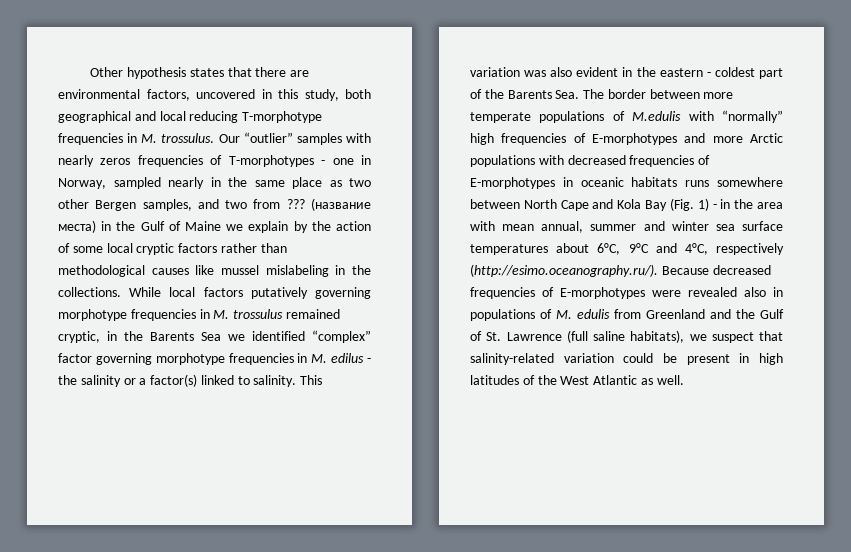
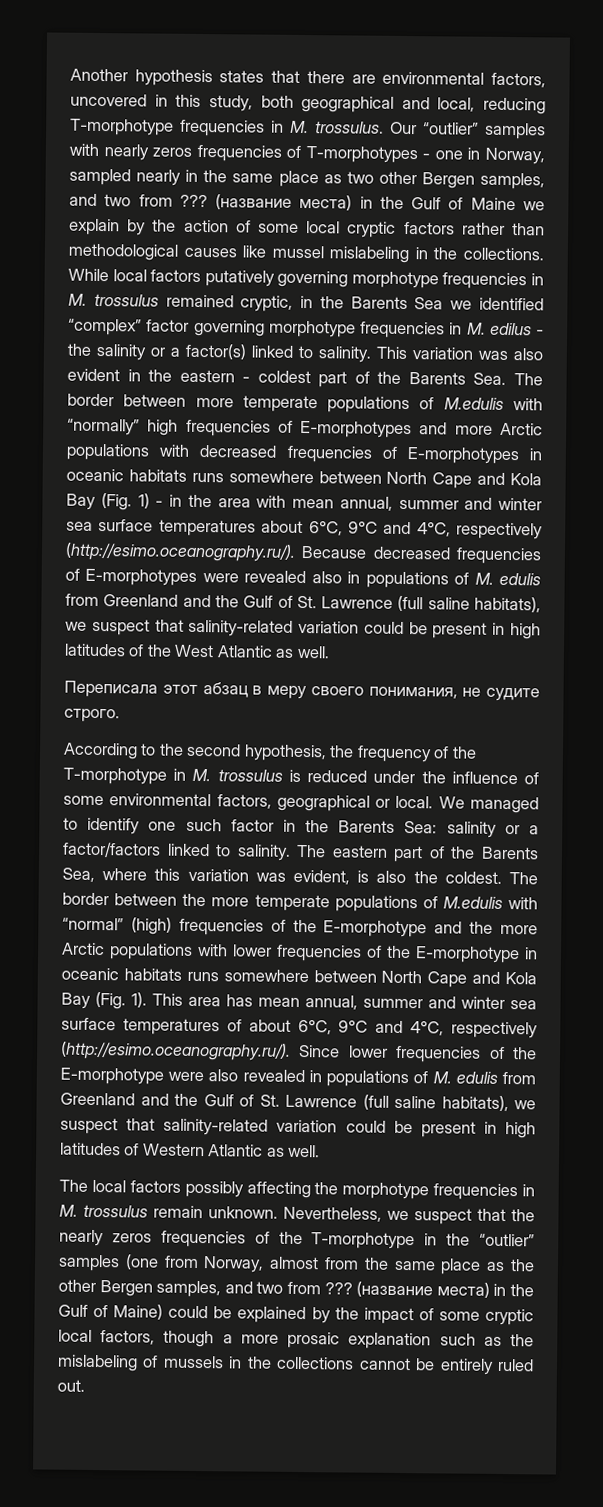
- Other hypothesis states that there are environmental factors, uncovered in this study, both geographical and local reducing T-morphotype frequencies in M. trossulus.
+ Another hypothesis states that there are environmental factors, uncovered in this study, both geographical and local, reducing T-morphotype frequencies in M. trossulus.
+ Переписала этот абзац в меру своего понимания, не судите строго.
+ According to the second hypothesis, the frequency of the T-morphotype in M. trossulus is reduced under the influence of some environmental factors, geographical or local. We managed to identify one such factor in the Barents Sea: salinity or a factor/factors linked to salinity. The eastern part of the Barents Sea, where this variation was evident, is also the coldest. The border between the more temperate populations of M.edulis with “normal” (high) frequencies of the E-morphotype and the more Arctic populations with lower frequencies of the E-morphotype in oceanic habitats runs somewhere between North Cape and Kola Bay (Fig. 1). This area has mean annual, summer and winter sea surface temperatures of about 6°C, 9°C and 4°C, respectively (http://esimo.oceanography.ru/). Since lower frequencies of the E-morphotype were also revealed in populations of M. edulis from Greenland and the Gulf of St. Lawrence (full saline habitats), we suspect that salinity-related variation could be present in high latitudes of Western Atlantic as well.
+ The local factors possibly affecting the morphotype frequencies in M. trossulus remain unknown. Nevertheless, we suspect that the nearly zeros frequencies of the T-morphotype in the “outlier” samples (one from Norway, almost from the same place as the other Bergen samples, and two from ??? (название места) in the Gulf of Maine) could be explained by the impact of some cryptic local factors, though a more prosaic explanation such as the mislabeling of mussels in the collections cannot be entirely ruled out.

